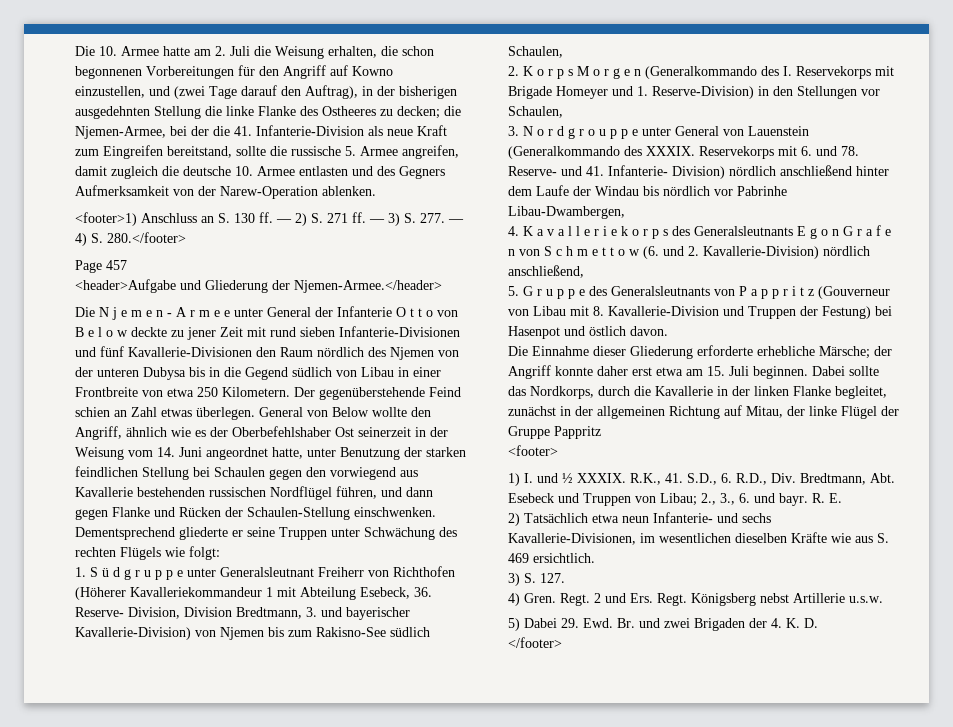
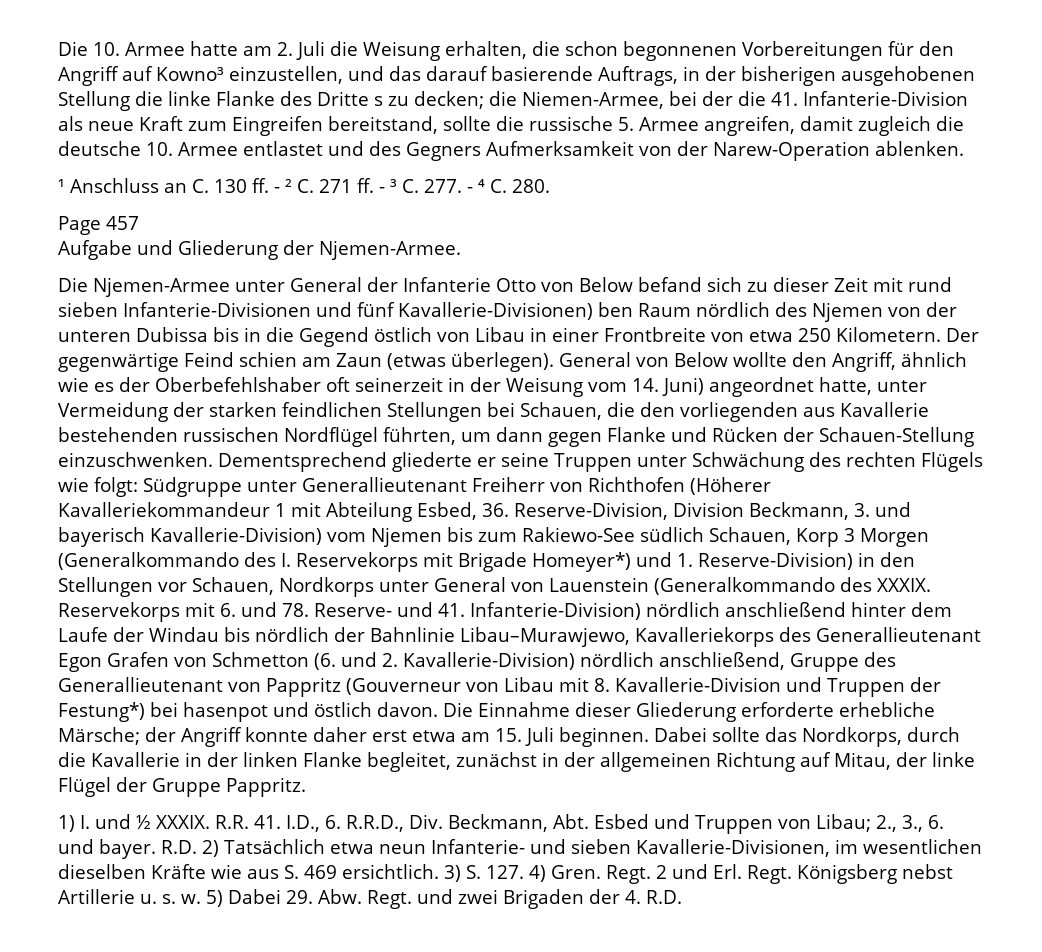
- Die 10. Armee hatte am 2. Juli die Weisung erhalten, die schon begonnenen Vorbereitungen für den Angriff auf Kowno einzustellen, und (zwei Tage darauf den Auftrag), in der bisherigen ausgedehnten Stellung die linke Flanke des Ostheeres zu decken;
+ Die 10. Armee hatte am 2. Juli die Weisung erhalten, die schon begonnenen Vorbereitungen für den Angriff auf Kowno³ einzustellen, und das darauf basierende Auftrags, in der bisherigen ausgehobenen Stellung die linke Flanke des Dritte s zu decken;
- die Njemen-Armee, bei der die 41. Infanterie-Division als neue Kraft zum Eingreifen bereitstand, sollte die russische 5. Armee angreifen, damit zugleich die deutsche 10. Armee entlasten und des Gegners Aufmerksamkeit von der Narew-Operation ablenken.
+ die Niemen-Armee, bei der die 41. Infanterie-Division als neue Kraft zum Eingreifen bereitstand, sollte die russische 5. Armee angreifen, damit zugleich die deutsche 10. Armee entlastet und des Gegners Aufmerksamkeit von der Narew-Operation ablenken.
- <footer>1) Anschluss an S. 130 ff. — 2) S. 271 ff. — 3) S. 277. — 4) S. 280.</footer>
+ ¹ Anschluss an C. 130 ff. - ² C. 271 ff. - ³ C. 277. - ⁴ C. 280.
- <header>Aufgabe und Gliederung der Njemen-Armee.</header>
- Die N j e m e n - A r m e e unter General der Infanterie O t t o von B e l o w deckte zu jener Zeit mit rund sieben Infanterie-Divisionen und fünf Kavallerie-Divisionen den Raum nördlich des Njemen von der unteren Dubysa bis in die Gegend südlich von Libau in einer Frontbreite von etwa 250 Kilometern.
+ Aufgabe und Gliederung der Njemen-Armee.
+ Die Njemen-Armee unter General der Infanterie Otto von Below befand sich zu dieser Zeit mit rund sieben Infanterie-Divisionen und fünf Kavallerie-Divisionen) ben Raum nördlich des Njemen von der unteren Dubissa bis in die Gegend östlich von Libau in einer Frontbreite von etwa 250 Kilometern.
- Der gegenüberstehende Feind schien an Zahl etwas überlegen.
+ Der gegenwärtige Feind schien am Zaun (etwas überlegen).
- General von Below wollte den Angriff, ähnlich wie es der Oberbefehlshaber Ost seinerzeit in der Weisung vom 14. Juni angeordnet hatte, unter Benutzung der starken feindlichen Stellung bei Schaulen gegen den vorwiegend aus Kavallerie bestehenden russischen Nordflügel führen, und dann gegen Flanke und Rücken der Schaulen-Stellung einschwenken.
+ General von Below wollte den Angriff, ähnlich wie es der Oberbefehlshaber oft seinerzeit in der Weisung vom 14. Juni) angeordnet hatte, unter Vermeidung der starken feindlichen Stellungen bei Schauen, die den vorliegenden aus Kavallerie bestehenden russischen Nordflügel führten, um dann gegen Flanke und Rücken der Schauen-Stellung einzuschwenken.
- Dementsprechend gliederte er seine Truppen unter Schwächung des rechten Flügels wie folgt:
- 1. S ü d g r u p p e unter Generalsleutnant Freiherr von Richthofen (Höherer Kavalleriekommandeur 1 mit Abteilung Esebeck, 36. Reserve- Division, Division Bredtmann, 3. und bayerischer Kavallerie-Division) von Njemen bis zum Rakisno-See südlich Schaulen,
- 2. K o r p s M o r g e n (Generalkommando des I. Reservekorps mit Brigade Homeyer und 1. Reserve-Division) in den Stellungen vor Schaulen,
- 3. N o r d g r o u p p e unter General von Lauenstein (Generalkommando des XXXIX.
+ Dementsprechend gliederte er seine Truppen unter Schwächung des rechten Flügels wie folgt: Südgruppe unter Generallieutenant Freiherr von Richthofen (Höherer Kavalleriekommandeur 1 mit Abteilung Esbed, 36. Reserve-Division, Division Beckmann, 3. und bayerisch Kavallerie-Division) vom Njemen bis zum Rakiewo-See südlich Schauen, Korp 3 Morgen (Generalkommando des I. Reservekorps mit Brigade Homeyer*) und 1. Reserve-Division) in den Stellungen vor Schauen, Nordkorps unter General von Lauenstein (Generalkommando des XXXIX.
- Reservekorps mit 6. und 78. Reserve- und 41. Infanterie- Division) nördlich anschließend hinter dem Laufe der Windau bis nördlich vor Pabrinhe Libau-Dwambergen,
- 4. K a v a l l e r i e k o r p s des Generalsleutnants E g o n G r a f e n von S c h m e t t o w (6. und 2. Kavallerie-Division) nördlich anschließend,
- 5. G r u p p e des Generalsleutnants von P a p p r i t z (Gouverneur von Libau mit 8. Kavallerie-Division und Truppen der Festung) bei Hasenpot und östlich davon.
- Die Einnahme dieser Gliederung erforderte erhebliche Märsche; der Angriff konnte daher erst etwa am 15. Juli beginnen.
+ Reservekorps mit 6. und 78. Reserve- und 41. Infanterie-Division) nördlich anschließend hinter dem Laufe der Windau bis nördlich der Bahnlinie Libau–Murawjewo, Kavalleriekorps des Generallieutenant Egon Grafen von Schmetton (6. und 2. Kavallerie-Division) nördlich anschließend, Gruppe des Generallieutenant von Pappritz (Gouverneur von Libau mit 8. Kavallerie-Division und Truppen der Festung*) bei hasenpot und östlich davon. Die Einnahme dieser Gliederung erforderte erhebliche Märsche; der Angriff konnte daher erst etwa am 15. Juli beginnen.
- Dabei sollte das Nordkorps, durch die Kavallerie in der linken Flanke begleitet, zunächst in der allgemeinen Richtung auf Mitau, der linke Flügel der Gruppe Pappritz
- <footer>
+ Dabei sollte das Nordkorps, durch die Kavallerie in der linken Flanke begleitet, zunächst in der allgemeinen Richtung auf Mitau, der linke Flügel der Gruppe Pappritz.
- R.K., 41. S.D., 6. R.D., Div. Bredtmann, Abt. Esebeck und Truppen von Libau; 2., 3., 6. und bayr. R. E.
- 2) Tatsächlich etwa neun Infanterie- und sechs Kavallerie-Divisionen, im wesentlichen dieselben Kräfte wie aus S. 469 ersichtlich.
- 3) S. 127.
- 4) Gren.
+ R.R. 41. I.D., 6. R.R.D., Div. Beckmann, Abt. Esbed und Truppen von Libau; 2., 3., 6. und bayer. R.D. 2) Tatsächlich etwa neun Infanterie- und sieben Kavallerie-Divisionen, im wesentlichen dieselben Kräfte wie aus S. 469 ersichtlich. 3) S. 127. 4) Gren.
- 2 und Ers. Regt.
+ 2 und Erl. Regt.
- Königsberg nebst Artillerie u.s.w.
- 5) Dabei 29. Ewd. Br. und zwei Brigaden der 4. K. D.
- </footer>
+ Königsberg nebst Artillerie u. s. w. 5) Dabei 29. Abw. Regt. und zwei Brigaden der 4. R.D.

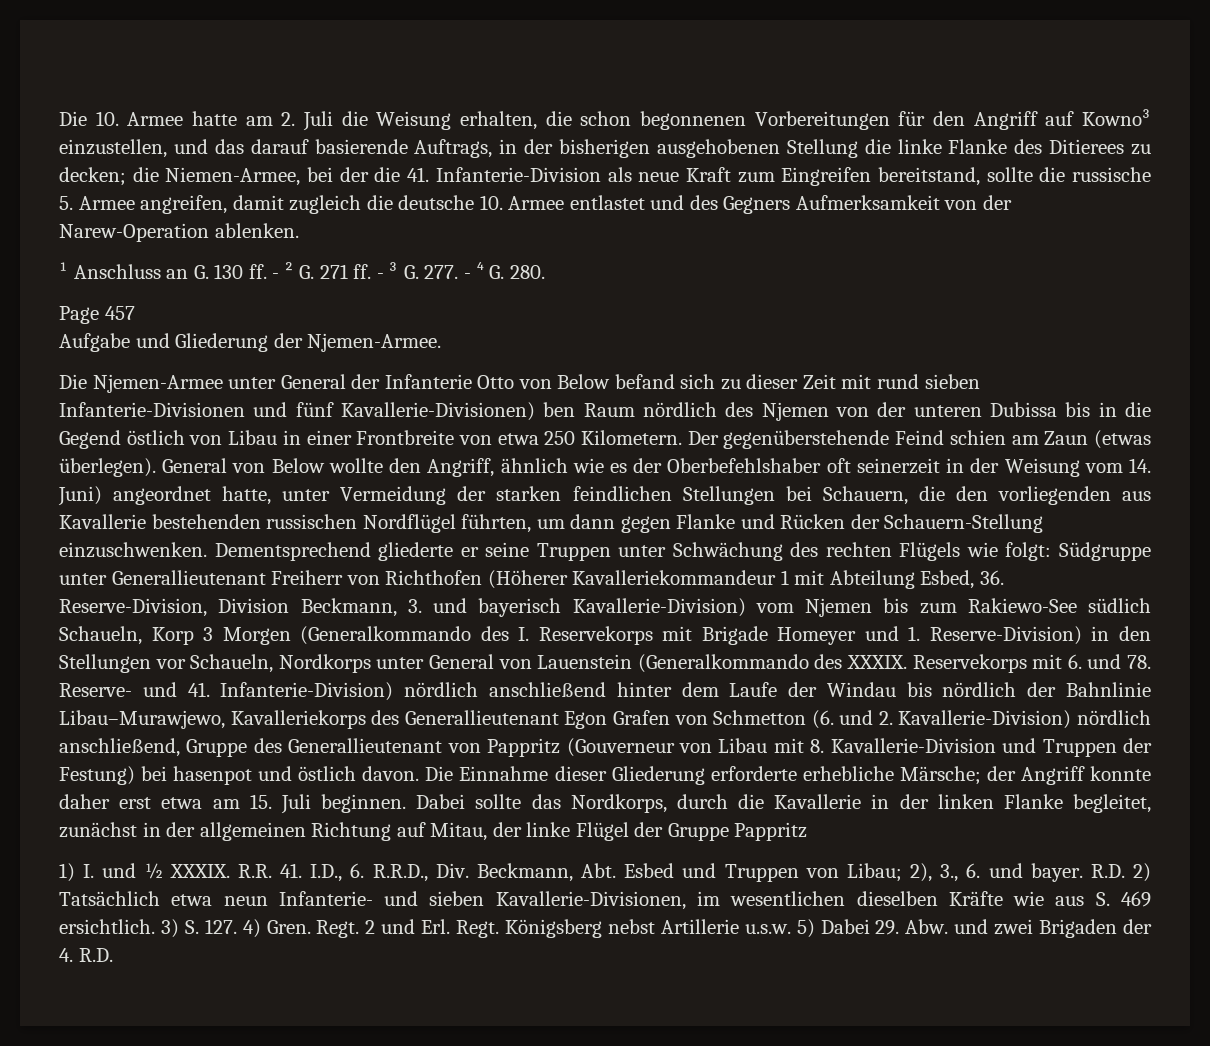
- Die 10. Armee hatte am 2. Juli die Weisung erhalten, die schon begonnenen Vorbereitungen für den Angriff auf Kowno³ einzustellen, und das darauf basierende Auftrags, in der bisherigen ausgehobenen Stellung die linke Flanke des Dritte s zu decken;
+ Die 10. Armee hatte am 2. Juli die Weisung erhalten, die schon begonnenen Vorbereitungen für den Angriff auf Kowno³ einzustellen, und das darauf basierende Auftrags, in der bisherigen ausgehobenen Stellung die linke Flanke des Ditierees zu decken;
- ¹ Anschluss an C. 130 ff. - ² C. 271 ff. - ³ C. 277. - ⁴ C. 280.
+ ¹ Anschluss an G. 130 ff. - ² G. 271 ff. - ³ G. 277. - ⁴ G. 280.
- Der gegenwärtige Feind schien am Zaun (etwas überlegen).
+ Der gegenüberstehende Feind schien am Zaun (etwas überlegen).
- General von Below wollte den Angriff, ähnlich wie es der Oberbefehlshaber oft seinerzeit in der Weisung vom 14. Juni) angeordnet hatte, unter Vermeidung der starken feindlichen Stellungen bei Schauen, die den vorliegenden aus Kavallerie bestehenden russischen Nordflügel führten, um dann gegen Flanke und Rücken der Schauen-Stellung einzuschwenken.
+ General von Below wollte den Angriff, ähnlich wie es der Oberbefehlshaber oft seinerzeit in der Weisung vom 14. Juni) angeordnet hatte, unter Vermeidung der starken feindlichen Stellungen bei Schauern, die den vorliegenden aus Kavallerie bestehenden russischen Nordflügel führten, um dann gegen Flanke und Rücken der Schauern-Stellung einzuschwenken.
- Südgruppe unter Generallieutenant Freiherr von Richthofen (Höherer Kavalleriekommandeur 1 mit Abteilung Esbed, 36. Reserve-Division, Division Beckmann, 3. und bayerisch Kavallerie-Division) vom Njemen bis zum Rakiewo-See südlich Schauen, Korp 3 Morgen (Generalkommando des I. Reservekorps mit Brigade Homeyer*) und 1. Reserve-Division) in den Stellungen vor Schauen, Nordkorps unter General von Lauenstein (Generalkommando des XXXIX.
+ Südgruppe unter Generallieutenant Freiherr von Richthofen (Höherer Kavalleriekommandeur 1 mit Abteilung Esbed, 36. Reserve-Division, Division Beckmann, 3. und bayerisch Kavallerie-Division) vom Njemen bis zum Rakiewo-See südlich Schaueln, Korp 3 Morgen (Generalkommando des I. Reservekorps mit Brigade Homeyer und 1. Reserve-Division) in den Stellungen vor Schaueln, Nordkorps unter General von Lauenstein (Generalkommando des XXXIX.
- Reservekorps mit 6. und 78. Reserve- und 41. Infanterie-Division) nördlich anschließend hinter dem Laufe der Windau bis nördlich der Bahnlinie Libau–Murawjewo, Kavalleriekorps des Generallieutenant Egon Grafen von Schmetton (6. und 2. Kavallerie-Division) nördlich anschließend, Gruppe des Generallieutenant von Pappritz (Gouverneur von Libau mit 8. Kavallerie-Division und Truppen der Festung*) bei hasenpot und östlich davon.
+ Reservekorps mit 6. und 78. Reserve- und 41. Infanterie-Division) nördlich anschließend hinter dem Laufe der Windau bis nördlich der Bahnlinie Libau–Murawjewo, Kavalleriekorps des Generallieutenant Egon Grafen von Schmetton (6. und 2. Kavallerie-Division) nördlich anschließend, Gruppe des Generallieutenant von Pappritz (Gouverneur von Libau mit 8. Kavallerie-Division und Truppen der Festung) bei hasenpot und östlich davon.
- Dabei sollte das Nordkorps, durch die Kavallerie in der linken Flanke begleitet, zunächst in der allgemeinen Richtung auf Mitau, der linke Flügel der Gruppe Pappritz.
+ Dabei sollte das Nordkorps, durch die Kavallerie in der linken Flanke begleitet, zunächst in der allgemeinen Richtung auf Mitau, der linke Flügel der Gruppe Pappritz
- R.R. 41. I.D., 6. R.R.D., Div. Beckmann, Abt. Esbed und Truppen von Libau; 2., 3., 6. und bayer.
+ R.R. 41. I.D., 6. R.R.D., Div. Beckmann, Abt. Esbed und Truppen von Libau; 2), 3., 6. und bayer.
- Königsberg nebst Artillerie u. s. w. 5) Dabei 29. Abw. Regt. und zwei Brigaden der 4. R.D.
+ Königsberg nebst Artillerie u.s.w. 5) Dabei 29. Abw. und zwei Brigaden der 4. R.D.

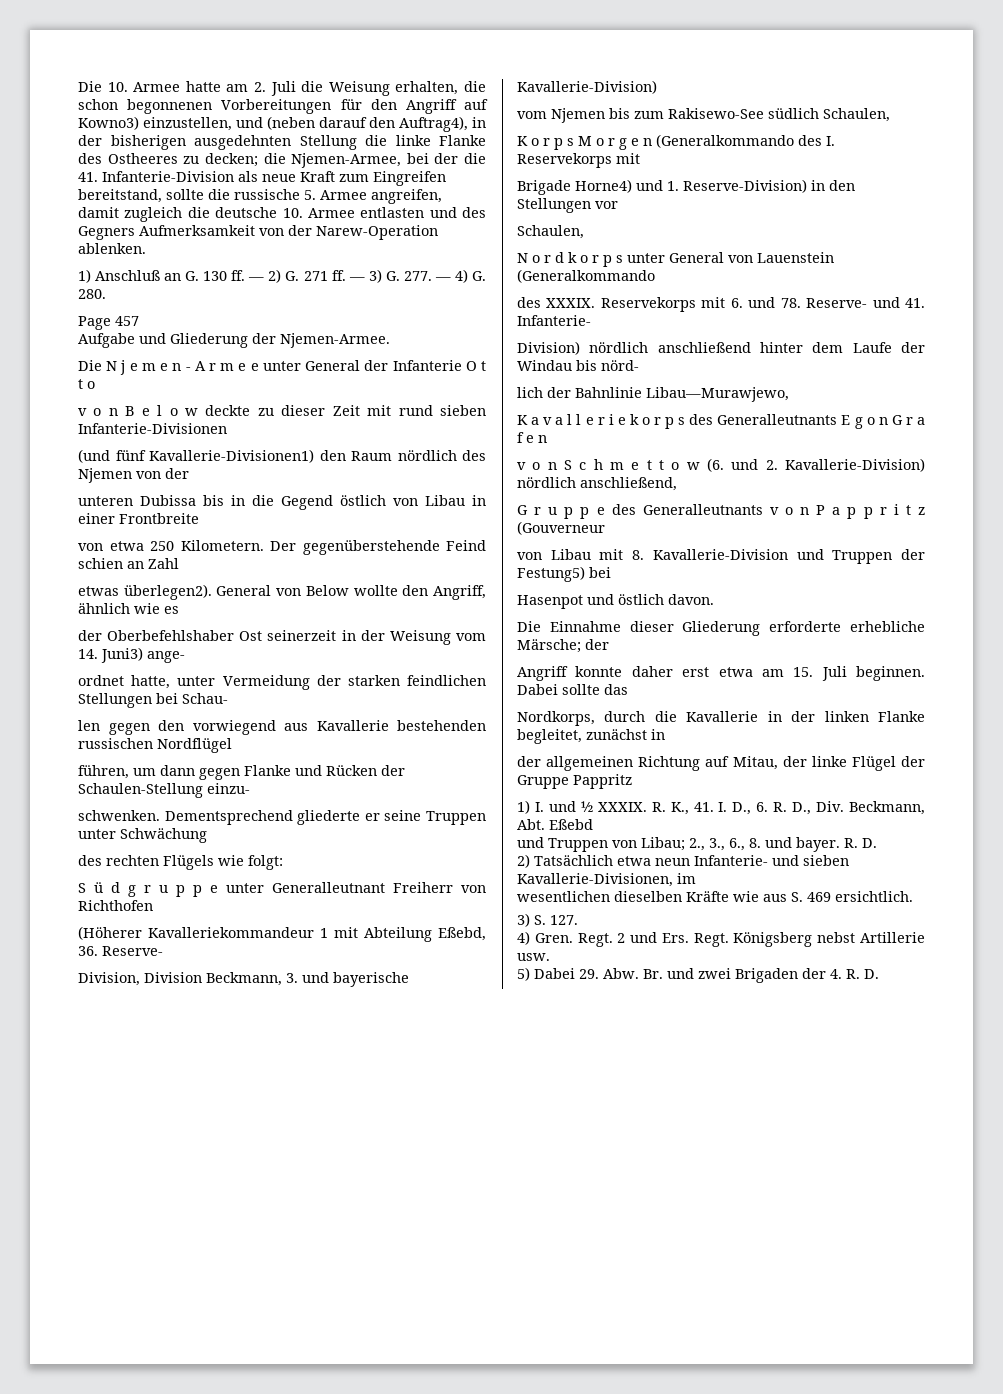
- Die 10. Armee hatte am 2. Juli die Weisung erhalten, die schon begonnenen Vorbereitungen für den Angriff auf Kowno³ einzustellen, und das darauf basierende Auftrags, in der bisherigen ausgehobenen Stellung die linke Flanke des Ditierees zu decken;
+ Die 10. Armee hatte am 2. Juli die Weisung erhalten, die schon begonnenen Vorbereitungen für den Angriff auf Kowno3) einzustellen, und (neben darauf den Auftrag4), in der bisherigen ausgedehnten Stellung die linke Flanke des Ostheeres zu decken;
- die Niemen-Armee, bei der die 41. Infanterie-Division als neue Kraft zum Eingreifen bereitstand, sollte die russische 5. Armee angreifen, damit zugleich die deutsche 10. Armee entlastet und des Gegners Aufmerksamkeit von der Narew-Operation ablenken.
+ die Njemen-Armee, bei der die 41. Infanterie-Division als neue Kraft zum Eingreifen bereitstand, sollte die russische 5. Armee angreifen, damit zugleich die deutsche 10. Armee entlasten und des Gegners Aufmerksamkeit von der Narew-Operation ablenken.
- ¹ Anschluss an G. 130 ff. - ² G. 271 ff. - ³ G. 277. - ⁴ G. 280.
+ 1) Anschluß an G. 130 ff. — 2) G. 271 ff. — 3) G. 277. — 4) G. 280.
- Die Njemen-Armee unter General der Infanterie Otto von Below befand sich zu dieser Zeit mit rund sieben Infanterie-Divisionen und fünf Kavallerie-Divisionen) ben Raum nördlich des Njemen von der unteren Dubissa bis in die Gegend östlich von Libau in einer Frontbreite von etwa 250 Kilometern.
+ Die N j e m e n - A r m e e unter General der Infanterie O t t o
+ v o n B e l o w deckte zu dieser Zeit mit rund sieben Infanterie-Divisionen
+ (und fünf Kavallerie-Divisionen1) den Raum nördlich des Njemen von der
+ unteren Dubissa bis in die Gegend östlich von Libau in einer Frontbreite
+ von etwa 250 Kilometern.
- Der gegenüberstehende Feind schien am Zaun (etwas überlegen).
+ Der gegenüberstehende Feind schien an Zahl
+ etwas überlegen2).
- General von Below wollte den Angriff, ähnlich wie es der Oberbefehlshaber oft seinerzeit in der Weisung vom 14. Juni) angeordnet hatte, unter Vermeidung der starken feindlichen Stellungen bei Schauern, die den vorliegenden aus Kavallerie bestehenden russischen Nordflügel führten, um dann gegen Flanke und Rücken der Schauern-Stellung einzuschwenken.
+ General von Below wollte den Angriff, ähnlich wie es
+ der Oberbefehlshaber Ost seinerzeit in der Weisung vom 14. Juni3) ange-
+ ordnet hatte, unter Vermeidung der starken feindlichen Stellungen bei Schau-
+ len gegen den vorwiegend aus Kavallerie bestehenden russischen Nordflügel
+ führen, um dann gegen Flanke und Rücken der Schaulen-Stellung einzu-
+ schwenken.
- Dementsprechend gliederte er seine Truppen unter Schwächung des rechten Flügels wie folgt: Südgruppe unter Generallieutenant Freiherr von Richthofen (Höherer Kavalleriekommandeur 1 mit Abteilung Esbed, 36. Reserve-Division, Division Beckmann, 3. und bayerisch Kavallerie-Division) vom Njemen bis zum Rakiewo-See südlich Schaueln, Korp 3 Morgen (Generalkommando des I. Reservekorps mit Brigade Homeyer und 1. Reserve-Division) in den Stellungen vor Schaueln, Nordkorps unter General von Lauenstein (Generalkommando des XXXIX.
+ Dementsprechend gliederte er seine Truppen unter Schwächung
+ des rechten Flügels wie folgt:
+ S ü d g r u p p e unter Generalleutnant Freiherr von Richthofen
+ (Höherer Kavalleriekommandeur 1 mit Abteilung Eßebd, 36. Reserve-
+ Division, Division Beckmann, 3. und bayerische Kavallerie-Division)
+ vom Njemen bis zum Rakisewo-See südlich Schaulen,
+ K o r p s M o r g e n (Generalkommando des I. Reservekorps mit
+ Brigade Horne4) und 1. Reserve-Division) in den Stellungen vor
+ Schaulen,
+ N o r d k o r p s unter General von Lauenstein (Generalkommando
+ des XXXIX.
- Reservekorps mit 6. und 78. Reserve- und 41. Infanterie-Division) nördlich anschließend hinter dem Laufe der Windau bis nördlich der Bahnlinie Libau–Murawjewo, Kavalleriekorps des Generallieutenant Egon Grafen von Schmetton (6. und 2. Kavallerie-Division) nördlich anschließend, Gruppe des Generallieutenant von Pappritz (Gouverneur von Libau mit 8. Kavallerie-Division und Truppen der Festung) bei hasenpot und östlich davon. Die Einnahme dieser Gliederung erforderte erhebliche Märsche; der Angriff konnte daher erst etwa am 15. Juli beginnen.
+ Reservekorps mit 6. und 78. Reserve- und 41. Infanterie-
+ Division) nördlich anschließend hinter dem Laufe der Windau bis nörd-
+ lich der Bahnlinie Libau—Murawjewo,
+ K a v a l l e r i e k o r p s des Generalleutnants E g o n G r a f e n
+ v o n S c h m e t t o w (6. und 2. Kavallerie-Division) nördlich anschließend,
+ G r u p p e des Generalleutnants v o n P a p p r i t z (Gouverneur
+ von Libau mit 8. Kavallerie-Division und Truppen der Festung5) bei
+ Hasenpot und östlich davon.
+ Die Einnahme dieser Gliederung erforderte erhebliche Märsche; der
+ Angriff konnte daher erst etwa am 15. Juli beginnen.
- Dabei sollte das Nordkorps, durch die Kavallerie in der linken Flanke begleitet, zunächst in der allgemeinen Richtung auf Mitau, der linke Flügel der Gruppe Pappritz
+ Dabei sollte das
+ Nordkorps, durch die Kavallerie in der linken Flanke begleitet, zunächst in
+ der allgemeinen Richtung auf Mitau, der linke Flügel der Gruppe Pappritz
- R.R. 41. I.D., 6. R.R.D., Div. Beckmann, Abt. Esbed und Truppen von Libau; 2), 3., 6. und bayer. R.D. 2) Tatsächlich etwa neun Infanterie- und sieben Kavallerie-Divisionen, im wesentlichen dieselben Kräfte wie aus S. 469 ersichtlich. 3) S. 127. 4) Gren.
+ R. K., 41. I. D., 6. R. D., Div. Beckmann, Abt. Eßebd
+ und Truppen von Libau; 2., 3., 6., 8. und bayer. R. D.
+ 2) Tatsächlich etwa neun Infanterie- und sieben Kavallerie-Divisionen, im
+ wesentlichen dieselben Kräfte wie aus S. 469 ersichtlich.
+ 3) S. 127.
+ 4) Gren.
- 2 und Erl. Regt.
+ 2 und Ers. Regt.
- Königsberg nebst Artillerie u.s.w. 5) Dabei 29. Abw. und zwei Brigaden der 4. R.D.
+ Königsberg nebst Artillerie usw.
+ 5) Dabei 29. Abw. Br. und zwei Brigaden der 4. R. D.

